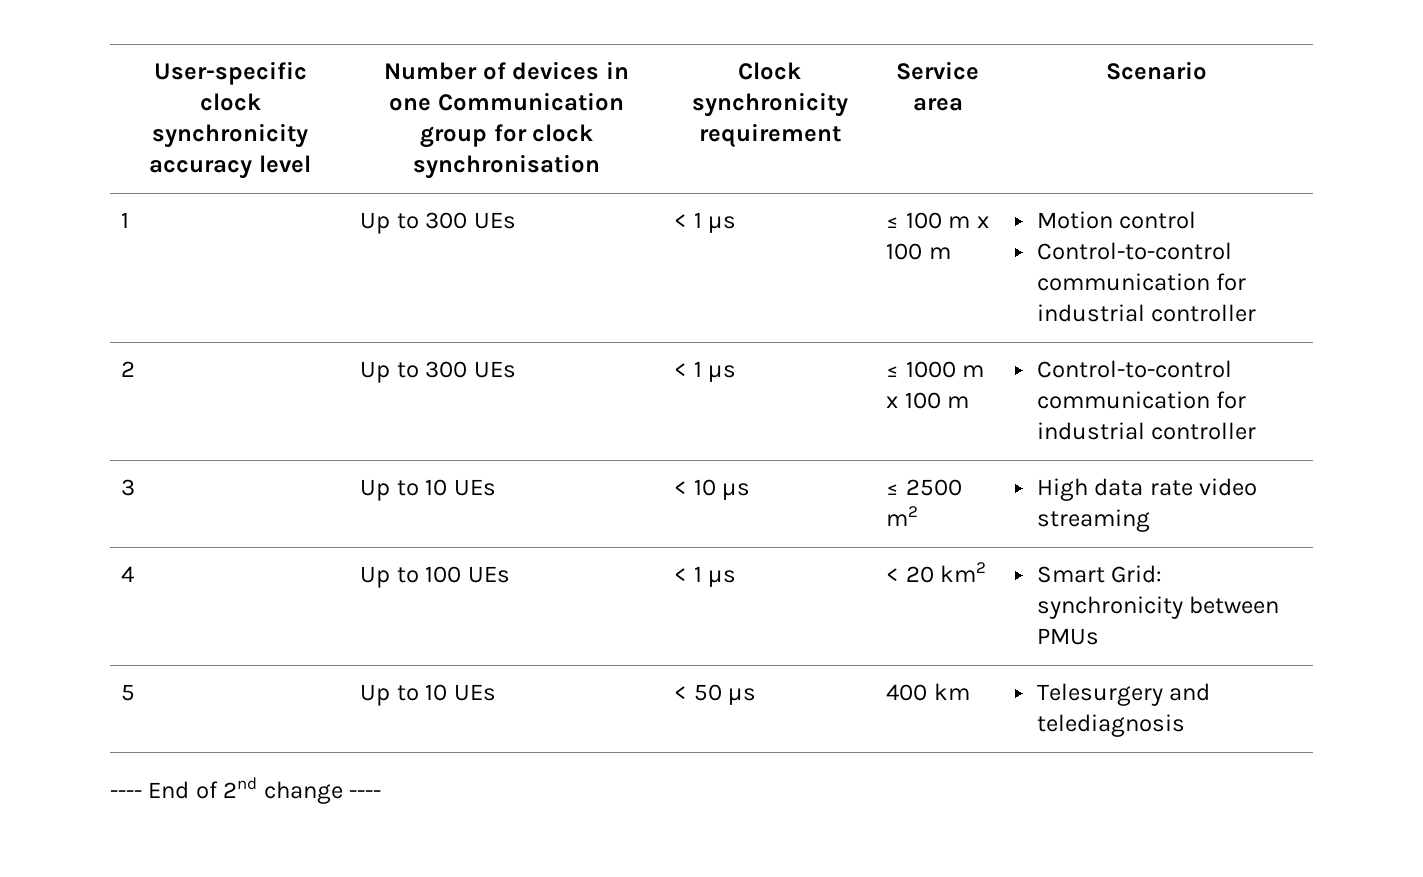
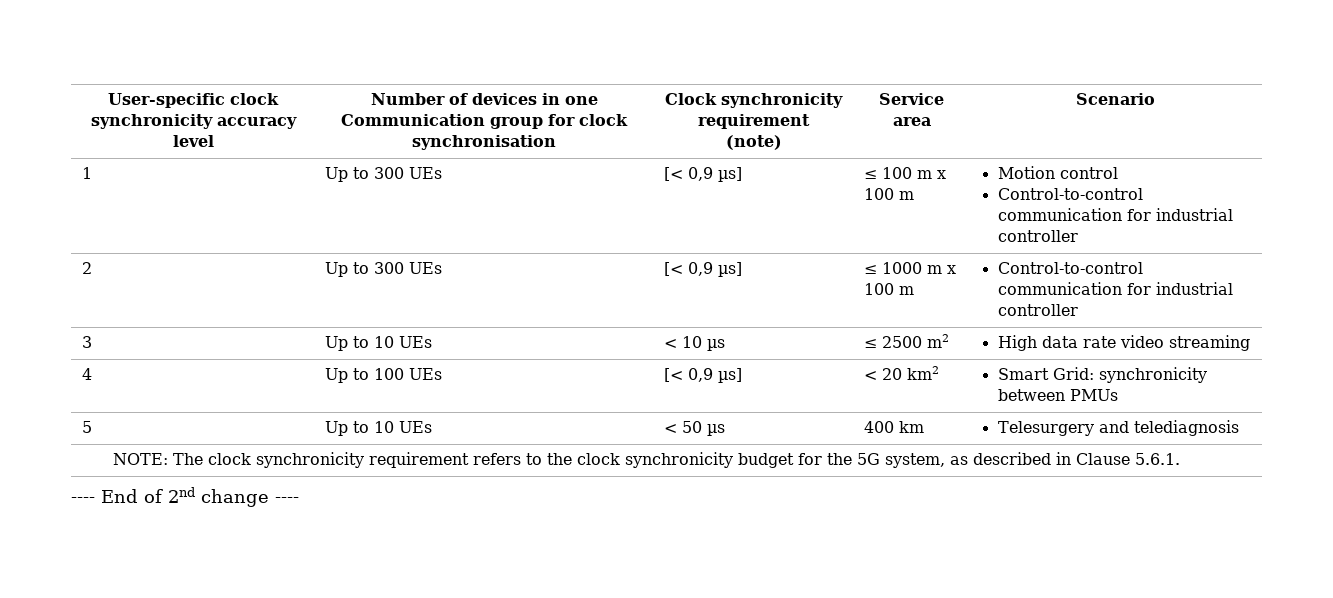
- User-specific clock synchronicity accuracy level | Number of devices in one Communication group for clock synchronisation | Clock synchronicity requirement | Service area | Scenario
+ User-specific clock synchronicity accuracy level | Number of devices in one Communication group for clock synchronisation | Clock synchronicity requirement
+ (note) | Service area | Scenario
- 1 | Up to 300 UEs | < 1 µs | ≤ 100 m x 100 m | Motion control
+ 1 | Up to 300 UEs | [< 0,9 µs] | ≤ 100 m x 100 m | Motion control
- 2 | Up to 300 UEs | < 1 µs | ≤ 1000 m x 100 m | Control-to-control communication for industrial controller
+ 2 | Up to 300 UEs | [< 0,9 µs] | ≤ 1000 m x 100 m | Control-to-control communication for industrial controller
- 4 | Up to 100 UEs | < 1 µs | < 20 km2 | Smart Grid: synchronicity between PMUs
+ 4 | Up to 100 UEs | [< 0,9 µs] | < 20 km2 | Smart Grid: synchronicity between PMUs
+ NOTE: The clock synchronicity requirement refers to the clock synchronicity budget for the 5G system, as described in Clause 5.6.1.

